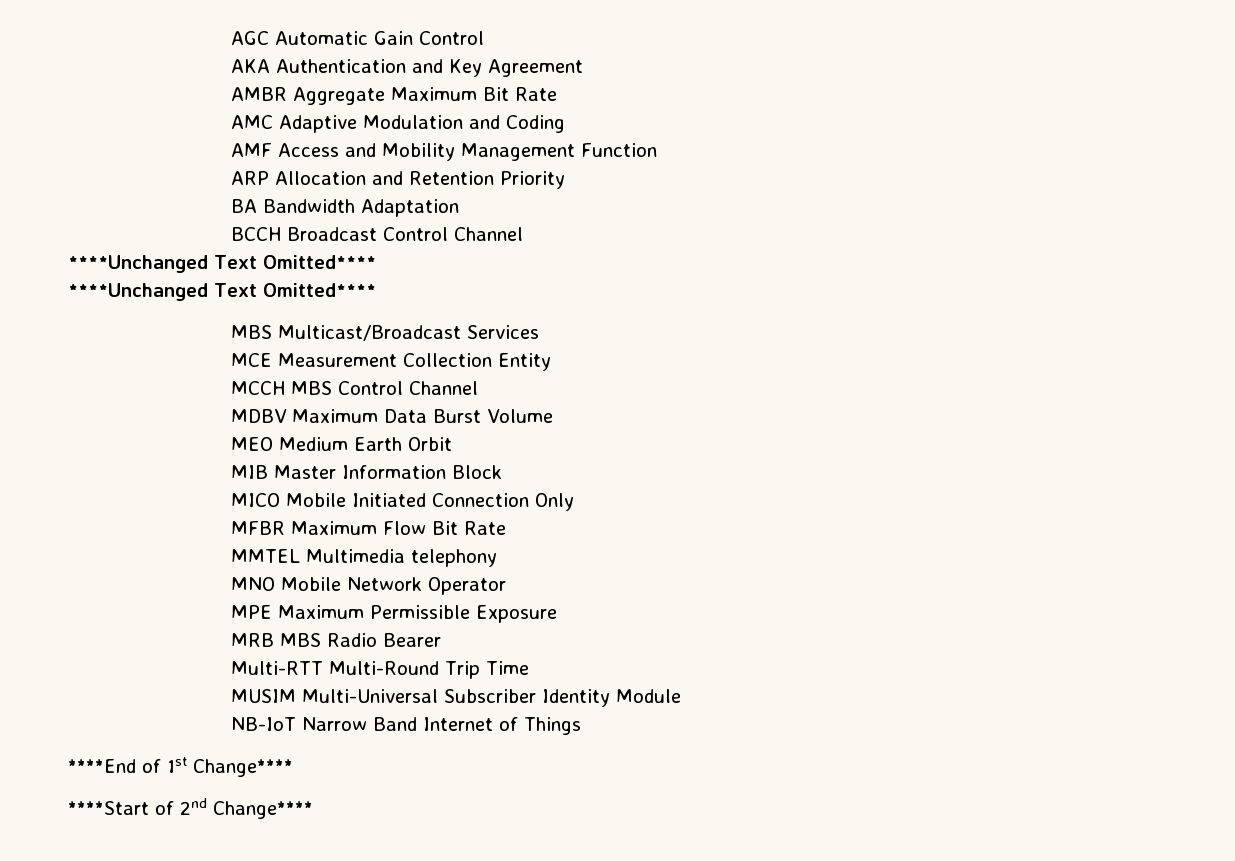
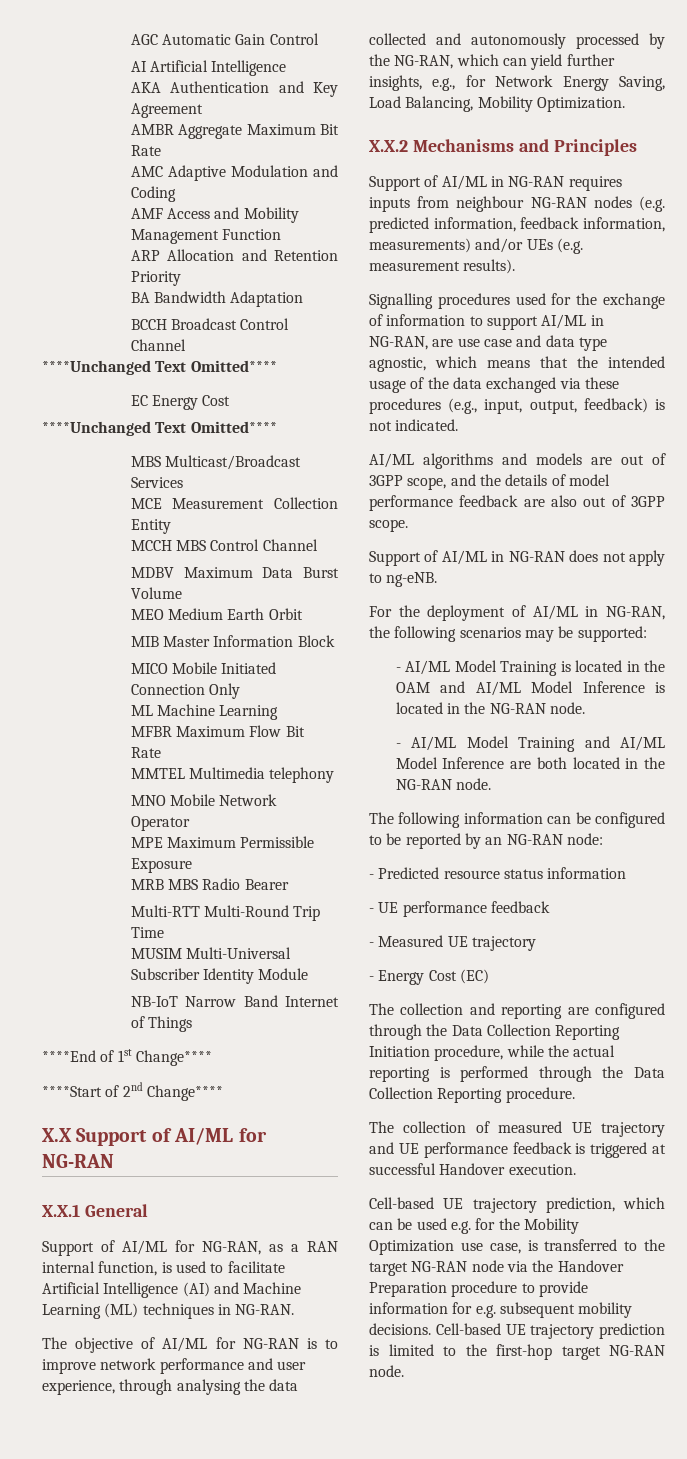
+ AI Artificial Intelligence
+ EC Energy Cost
+ ML Machine Learning
+ X.X Support of AI/ML for NG-RAN
+ X.X.1 General
+ Support of AI/ML for NG-RAN, as a RAN internal function, is used to facilitate Artificial Intelligence (AI) and Machine Learning (ML) techniques in NG-RAN.
+ The objective of AI/ML for NG-RAN is to improve network performance and user experience, through analysing the data collected and autonomously processed by the NG-RAN, which can yield further insights, e.g., for Network Energy Saving, Load Balancing, Mobility Optimization.
+ X.X.2 Mechanisms and Principles
+ Support of AI/ML in NG-RAN requires inputs from neighbour NG-RAN nodes (e.g. predicted information, feedback information, measurements) and/or UEs (e.g. measurement results).
+ Signalling procedures used for the exchange of information to support AI/ML in NG-RAN, are use case and data type agnostic, which means that the intended usage of the data exchanged via these procedures (e.g., input, output, feedback) is not indicated.
+ AI/ML algorithms and models are out of 3GPP scope, and the details of model performance feedback are also out of 3GPP scope.
+ Support of AI/ML in NG-RAN does not apply to ng-eNB.
+ For the deployment of AI/ML in NG-RAN, the following scenarios may be supported:
+ - AI/ML Model Training is located in the OAM and AI/ML Model Inference is located in the NG-RAN node.
+ - AI/ML Model Training and AI/ML Model Inference are both located in the NG-RAN node.
+ The following information can be configured to be reported by an NG-RAN node:
+ - Predicted resource status information
+ - UE performance feedback
+ - Measured UE trajectory
+ - Energy Cost (EC)
+ The collection and reporting are configured through the Data Collection Reporting Initiation procedure, while the actual reporting is performed through the Data Collection Reporting procedure.
+ The collection of measured UE trajectory and UE performance feedback is triggered at successful Handover execution.
+ Cell-based UE trajectory prediction, which can be used e.g. for the Mobility Optimization use case, is transferred to the target NG-RAN node via the Handover Preparation procedure to provide information for e.g. subsequent mobility decisions. Cell-based UE trajectory prediction is limited to the first-hop target NG-RAN node.

